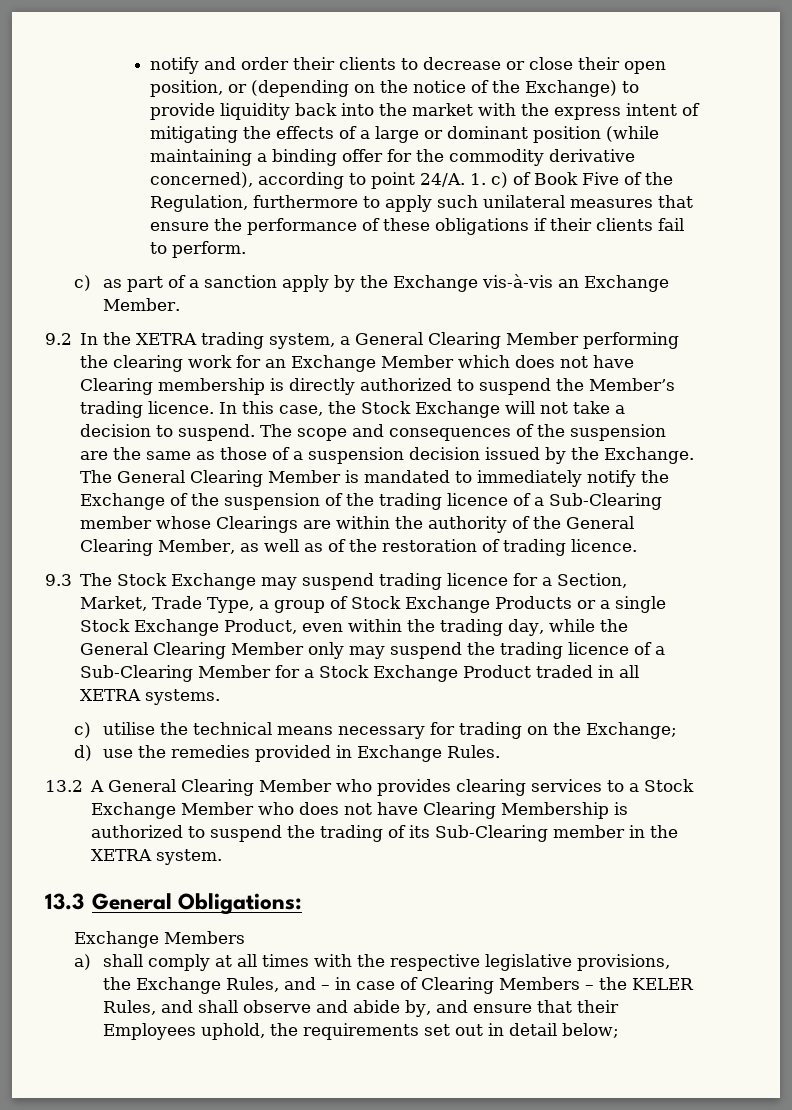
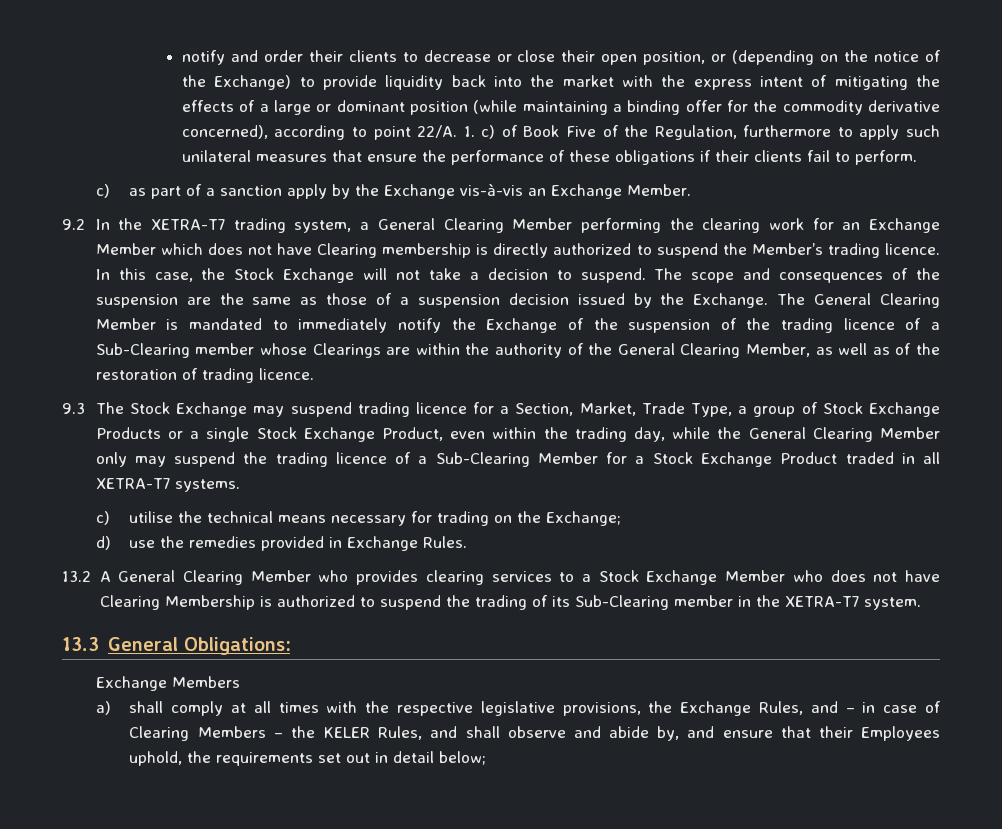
- notify and order their clients to decrease or close their open position, or (depending on the notice of the Exchange) to provide liquidity back into the market with the express intent of mitigating the effects of a large or dominant position (while maintaining a binding offer for the commodity derivative concerned), according to point 24/A.
+ notify and order their clients to decrease or close their open position, or (depending on the notice of the Exchange) to provide liquidity back into the market with the express intent of mitigating the effects of a large or dominant position (while maintaining a binding offer for the commodity derivative concerned), according to point 22/A.
- 9.2 In the XETRA trading system, a General Clearing Member performing the clearing work for an Exchange Member which does not have Clearing membership is directly authorized to suspend the Member’s trading licence.
+ 9.2 In the XETRA-T7 trading system, a General Clearing Member performing the clearing work for an Exchange Member which does not have Clearing membership is directly authorized to suspend the Member’s trading licence.
- 9.3 The Stock Exchange may suspend trading licence for a Section, Market, Trade Type, a group of Stock Exchange Products or a single Stock Exchange Product, even within the trading day, while the General Clearing Member only may suspend the trading licence of a Sub-Clearing Member for a Stock Exchange Product traded in all XETRA systems.
+ 9.3 The Stock Exchange may suspend trading licence for a Section, Market, Trade Type, a group of Stock Exchange Products or a single Stock Exchange Product, even within the trading day, while the General Clearing Member only may suspend the trading licence of a Sub-Clearing Member for a Stock Exchange Product traded in all XETRA-T7 systems.
- 13.2 A General Clearing Member who provides clearing services to a Stock Exchange Member who does not have Clearing Membership is authorized to suspend the trading of its Sub-Clearing member in the XETRA system.
+ 13.2 A General Clearing Member who provides clearing services to a Stock Exchange Member who does not have Clearing Membership is authorized to suspend the trading of its Sub-Clearing member in the XETRA-T7 system.

